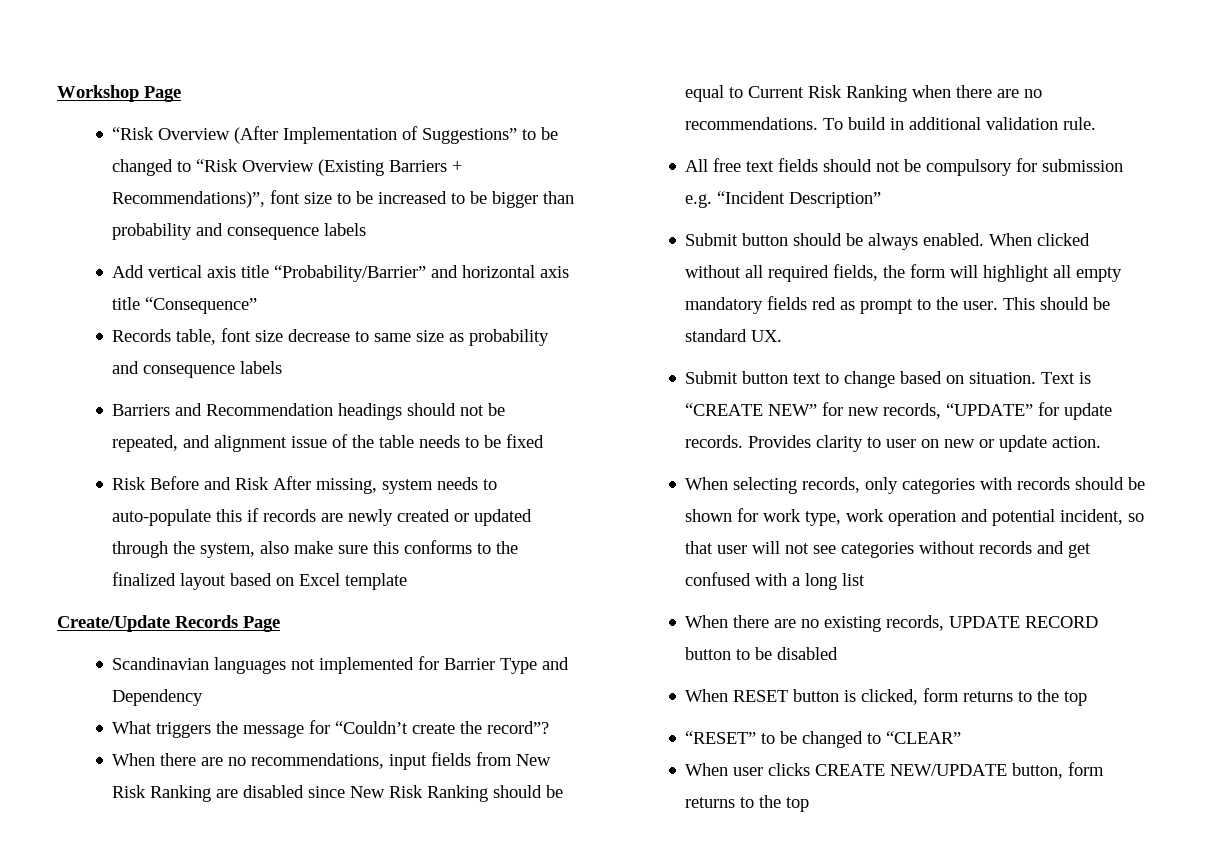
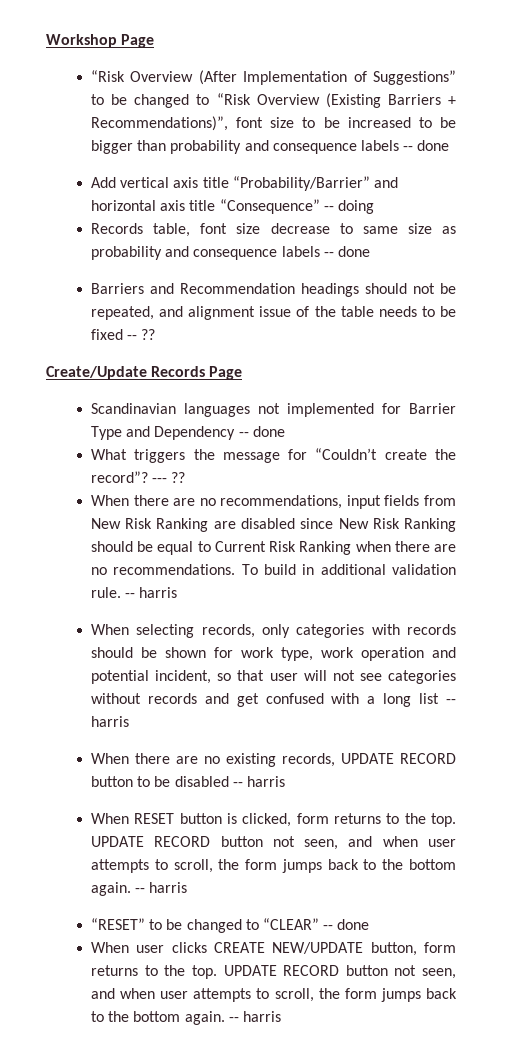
- “Risk Overview (After Implementation of Suggestions” to be changed to “Risk Overview (Existing Barriers + Recommendations)”, font size to be increased to be bigger than probability and consequence labels
+ “Risk Overview (After Implementation of Suggestions” to be changed to “Risk Overview (Existing Barriers + Recommendations)”, font size to be increased to be bigger than probability and consequence labels -- done
- Add vertical axis title “Probability/Barrier” and horizontal axis title “Consequence”
+ Add vertical axis title “Probability/Barrier” and horizontal axis title “Consequence” -- doing
- Records table, font size decrease to same size as probability and consequence labels
+ Records table, font size decrease to same size as probability and consequence labels -- done
- Barriers and Recommendation headings should not be repeated, and alignment issue of the table needs to be fixed
- Risk Before and Risk After missing, system needs to auto-populate this if records are newly created or updated through the system, also make sure this conforms to the finalized layout based on Excel template
+ Barriers and Recommendation headings should not be repeated, and alignment issue of the table needs to be fixed -- ??
- Scandinavian languages not implemented for Barrier Type and Dependency
+ Scandinavian languages not implemented for Barrier Type and Dependency -- done
+ --- ??
- To build in additional validation rule.
- All free text fields should not be compulsory for submission e.g. “Incident Description”
- Submit button should be always enabled. When clicked without all required fields, the form will highlight all empty mandatory fields red as prompt to the user. This should be standard UX.
- Submit button text to change based on situation. Text is “CREATE NEW” for new records, “UPDATE” for update records. Provides clarity to user on new or update action.
+ To build in additional validation rule. -- harris
- When selecting records, only categories with records should be shown for work type, work operation and potential incident, so that user will not see categories without records and get confused with a long list
+ When selecting records, only categories with records should be shown for work type, work operation and potential incident, so that user will not see categories without records and get confused with a long list -- harris
- When there are no existing records, UPDATE RECORD button to be disabled
+ When there are no existing records, UPDATE RECORD button to be disabled -- harris
- When RESET button is clicked, form returns to the top
+ When RESET button is clicked, form returns to the top. UPDATE RECORD button not seen, and when user attempts to scroll, the form jumps back to the bottom again. -- harris
- “RESET” to be changed to “CLEAR”
+ “RESET” to be changed to “CLEAR” -- done
- When user clicks CREATE NEW/UPDATE button, form returns to the top
+ When user clicks CREATE NEW/UPDATE button, form returns to the top. UPDATE RECORD button not seen, and when user attempts to scroll, the form jumps back to the bottom again. -- harris

